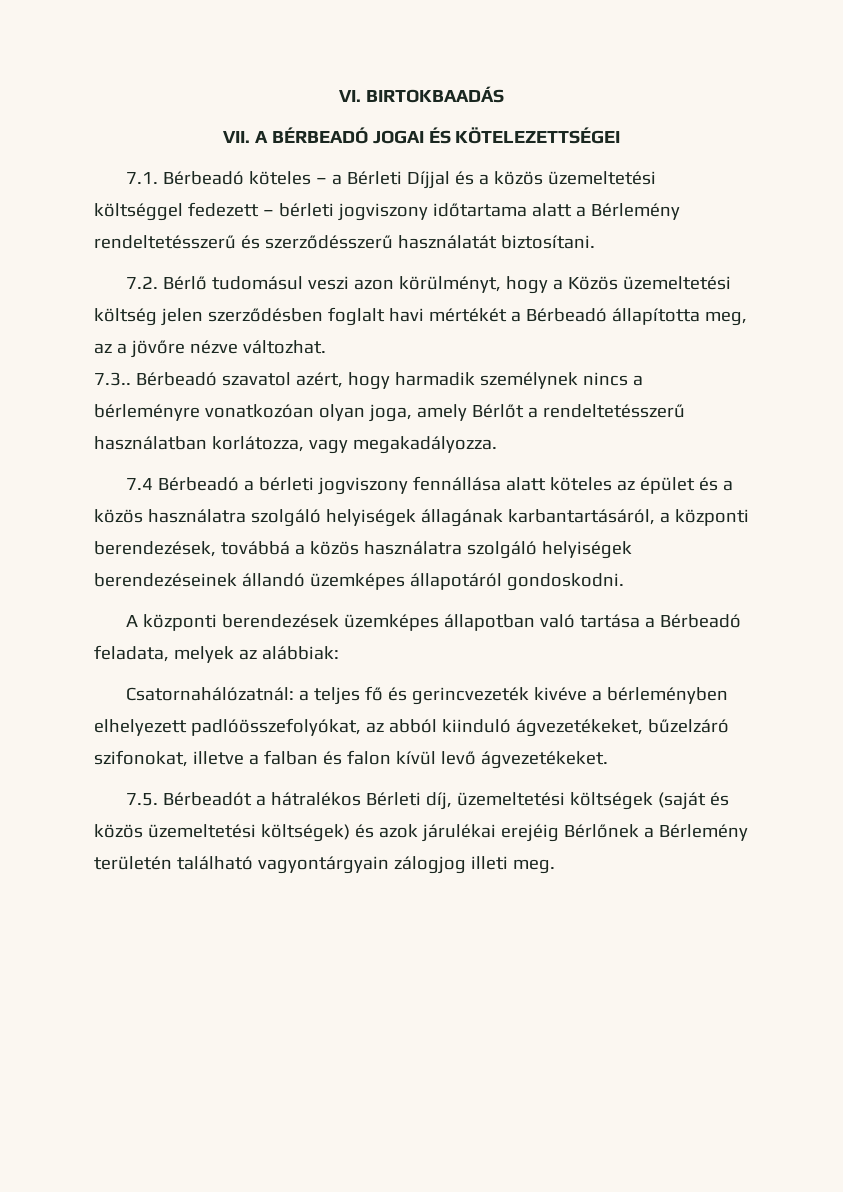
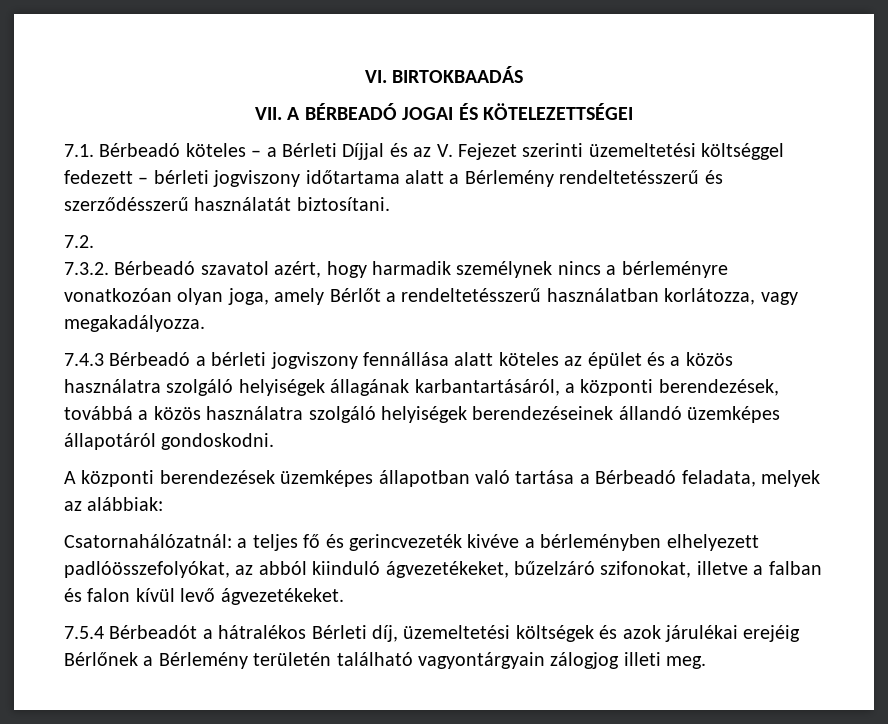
- 7.1. Bérbeadó köteles – a Bérleti Díjjal és a közös üzemeltetési költséggel fedezett – bérleti jogviszony időtartama alatt a Bérlemény rendeltetésszerű és szerződésszerű használatát biztosítani.
+ 7.1. Bérbeadó köteles – a Bérleti Díjjal és az V. Fejezet szerinti üzemeltetési költséggel fedezett – bérleti jogviszony időtartama alatt a Bérlemény rendeltetésszerű és szerződésszerű használatát biztosítani.
- 7.2. Bérlő tudomásul veszi azon körülményt, hogy a Közös üzemeltetési költség jelen szerződésben foglalt havi mértékét a Bérbeadó állapította meg, az a jövőre nézve változhat.
- 7.3.. Bérbeadó szavatol azért, hogy harmadik személynek nincs a bérleményre vonatkozóan olyan joga, amely Bérlőt a rendeltetésszerű használatban korlátozza, vagy megakadályozza.
+ 7.2.
+ 7.3.2. Bérbeadó szavatol azért, hogy harmadik személynek nincs a bérleményre vonatkozóan olyan joga, amely Bérlőt a rendeltetésszerű használatban korlátozza, vagy megakadályozza.
- 7.4 Bérbeadó a bérleti jogviszony fennállása alatt köteles az épület és a közös használatra szolgáló helyiségek állagának karbantartásáról, a központi berendezések, továbbá a közös használatra szolgáló helyiségek berendezéseinek állandó üzemképes állapotáról gondoskodni.
+ 7.4.3 Bérbeadó a bérleti jogviszony fennállása alatt köteles az épület és a közös használatra szolgáló helyiségek állagának karbantartásáról, a központi berendezések, továbbá a közös használatra szolgáló helyiségek berendezéseinek állandó üzemképes állapotáról gondoskodni.
- 7.5. Bérbeadót a hátralékos Bérleti díj, üzemeltetési költségek (saját és közös üzemeltetési költségek) és azok járulékai erejéig Bérlőnek a Bérlemény területén található vagyontárgyain zálogjog illeti meg.
+ 7.5.4 Bérbeadót a hátralékos Bérleti díj, üzemeltetési költségek és azok járulékai erejéig Bérlőnek a Bérlemény területén található vagyontárgyain zálogjog illeti meg.

